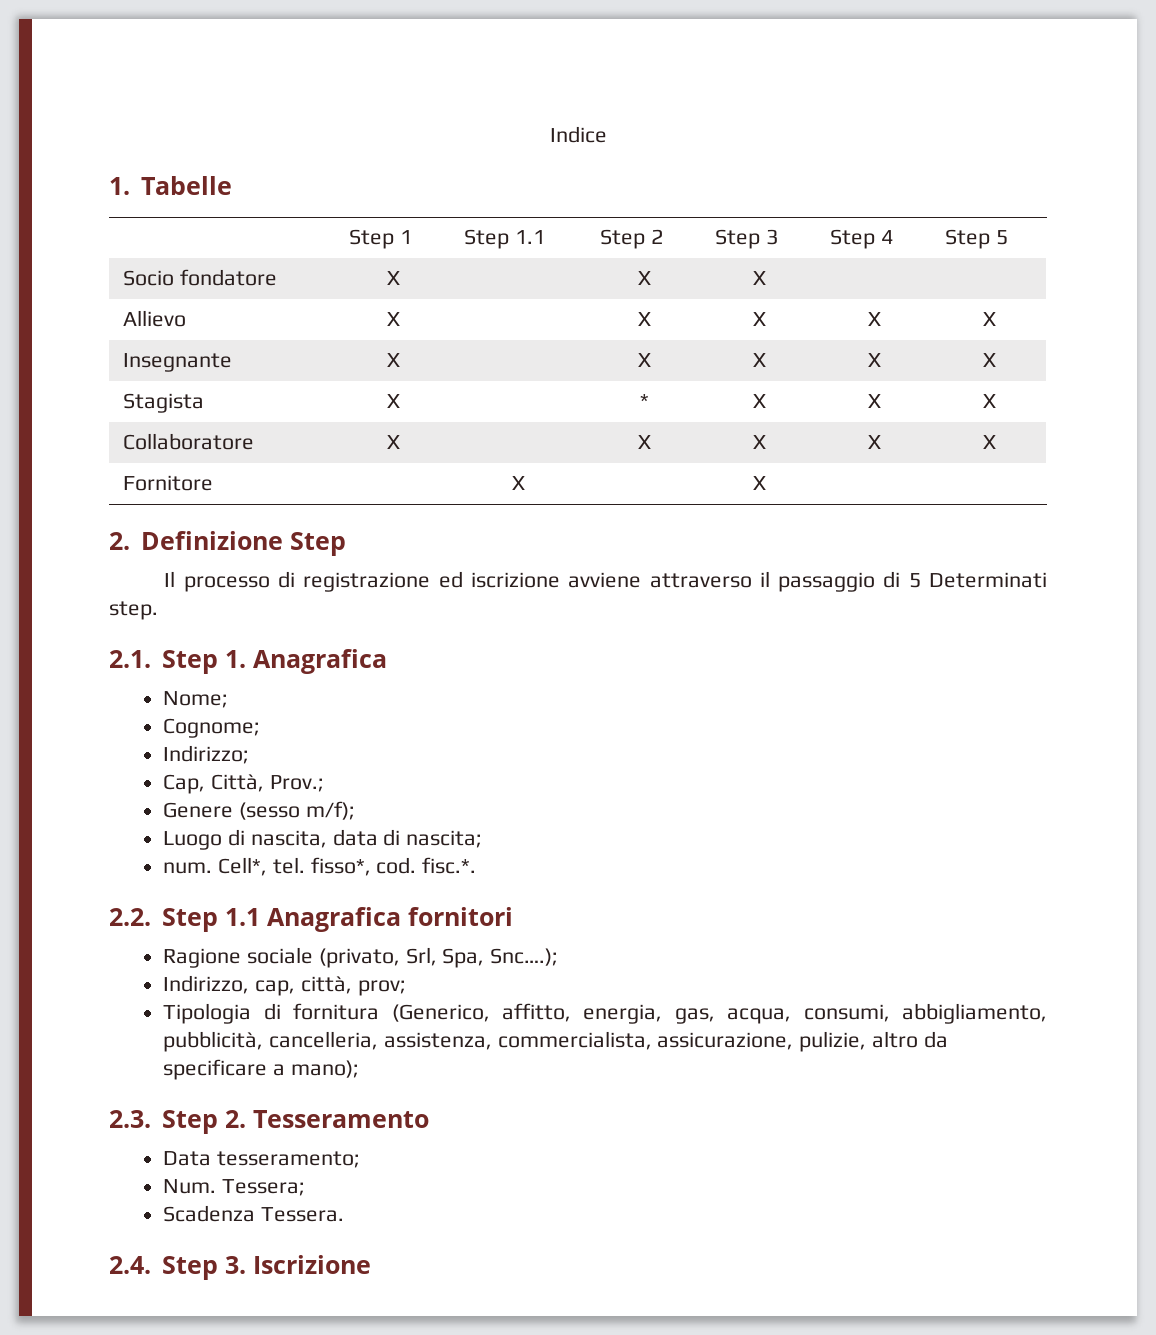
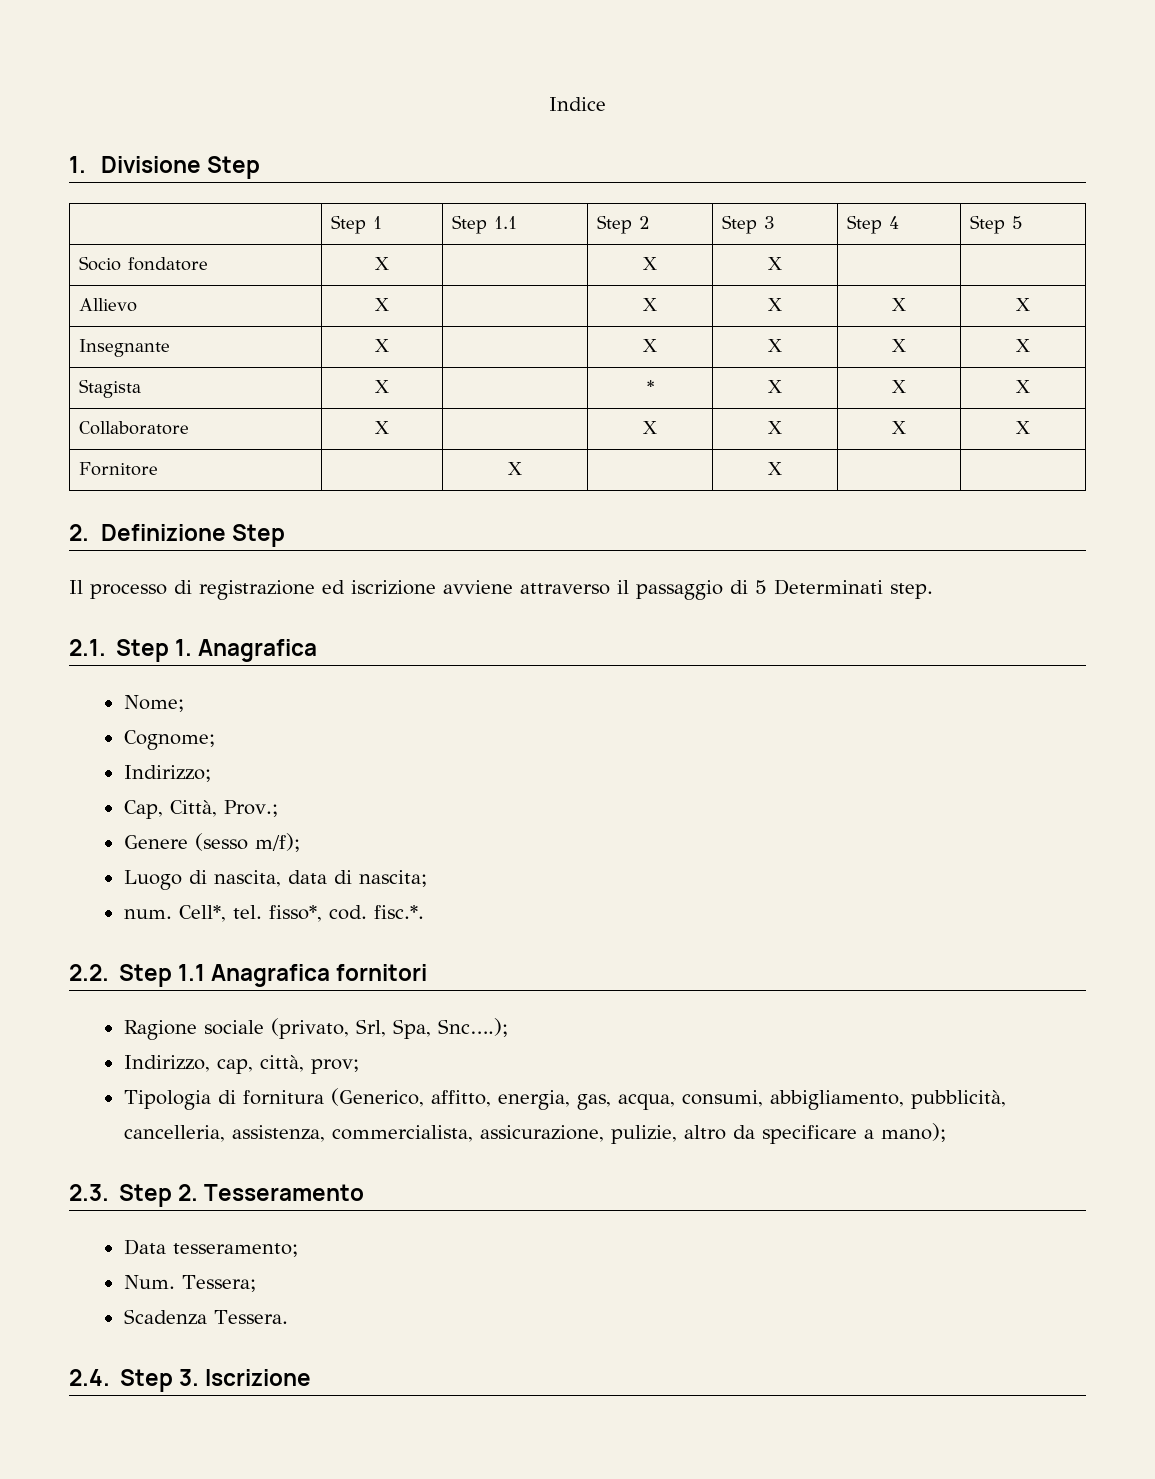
- 1. Tabelle
+ 1. Divisione Step

